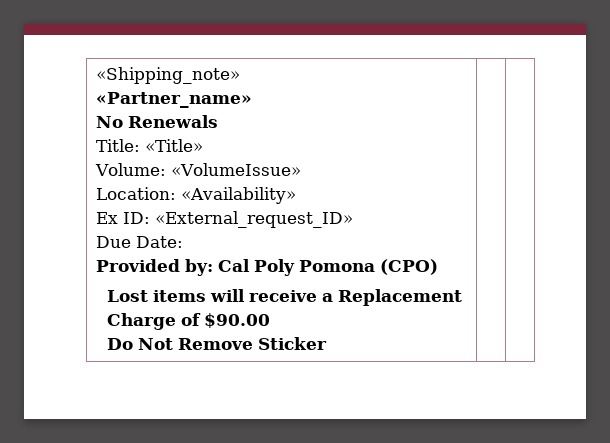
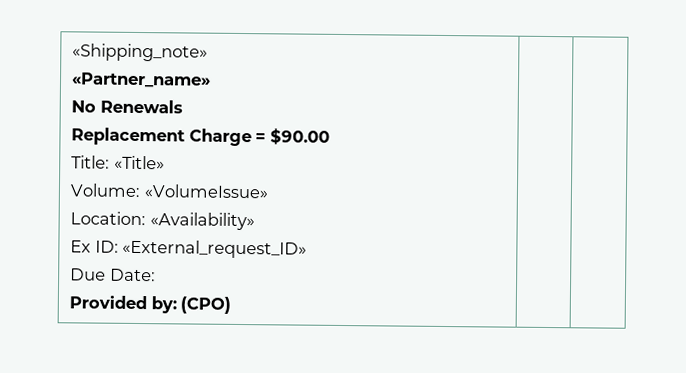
  «Shipping_note»
  «Partner_name»
  No Renewals
+ Replacement Charge = $90.00
  Title: «Title»
  Volume: «VolumeIssue»
  Location: «Availability»
  Ex ID: «External_request_ID»
  Due Date:
- Provided by: Cal Poly Pomona (CPO)
- Lost items will receive a Replacement Charge of $90.00
- Do Not Remove Sticker | |
+ Provided by: (CPO) | |

